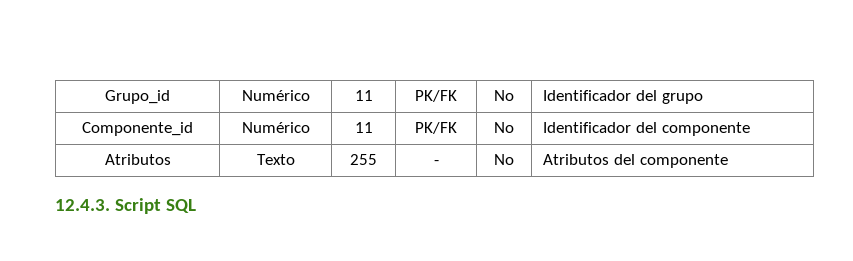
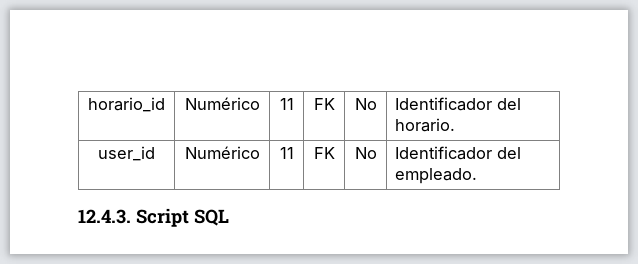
- Grupo_id | Numérico | 11 | PK/FK | No | Identificador del grupo
- Componente_id | Numérico | 11 | PK/FK | No | Identificador del componente
- Atributos | Texto | 255 | - | No | Atributos del componente
+ horario_id | Numérico | 11 | FK | No | Identificador del horario.
+ user_id | Numérico | 11 | FK | No | Identificador del empleado.

